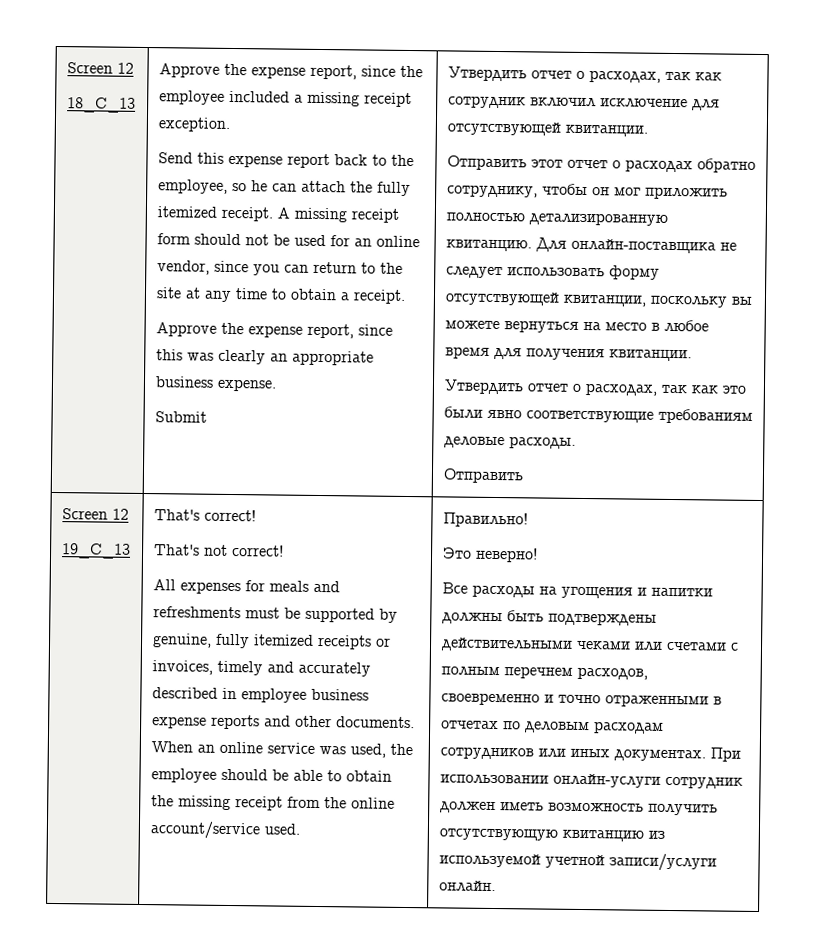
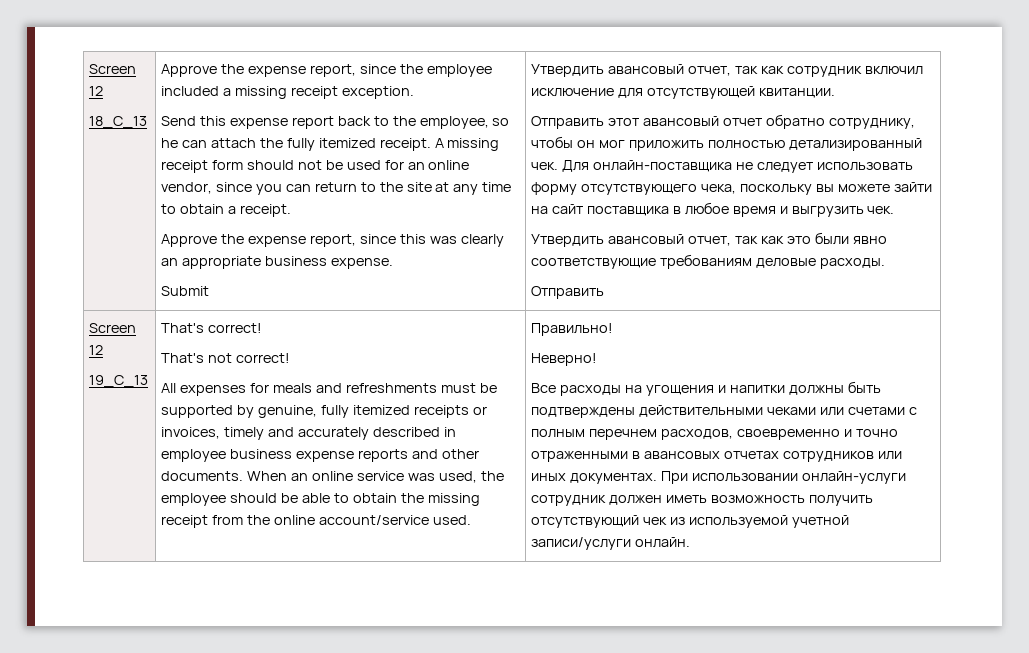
- Утвердить отчет о расходах, так как сотрудник включил исключение для отсутствующей квитанции.
+ Утвердить авансовый отчет, так как сотрудник включил исключение для отсутствующей квитанции.
- Отправить этот отчет о расходах обратно сотруднику, чтобы он мог приложить полностью детализированную квитанцию.
+ Отправить этот авансовый отчет обратно сотруднику, чтобы он мог приложить полностью детализированный чек.
- Для онлайн-поставщика не следует использовать форму отсутствующей квитанции, поскольку вы можете вернуться на место в любое время для получения квитанции.
- Утвердить отчет о расходах, так как это были явно соответствующие требованиям деловые расходы.
+ Для онлайн-поставщика не следует использовать форму отсутствующего чека, поскольку вы можете зайти на сайт поставщика в любое время и выгрузить чек.
+ Утвердить авансовый отчет, так как это были явно соответствующие требованиям деловые расходы.
- Это неверно!
+ Неверно!
- Все расходы на угощения и напитки должны быть подтверждены действительными чеками или счетами с полным перечнем расходов, своевременно и точно отраженными в отчетах по деловым расходам сотрудников или иных документах.
+ Все расходы на угощения и напитки должны быть подтверждены действительными чеками или счетами с полным перечнем расходов, своевременно и точно отраженными в авансовых отчетах сотрудников или иных документах.
- При использовании онлайн-услуги сотрудник должен иметь возможность получить отсутствующую квитанцию из используемой учетной записи/услуги онлайн.
+ При использовании онлайн-услуги сотрудник должен иметь возможность получить отсутствующий чек из используемой учетной записи/услуги онлайн.

